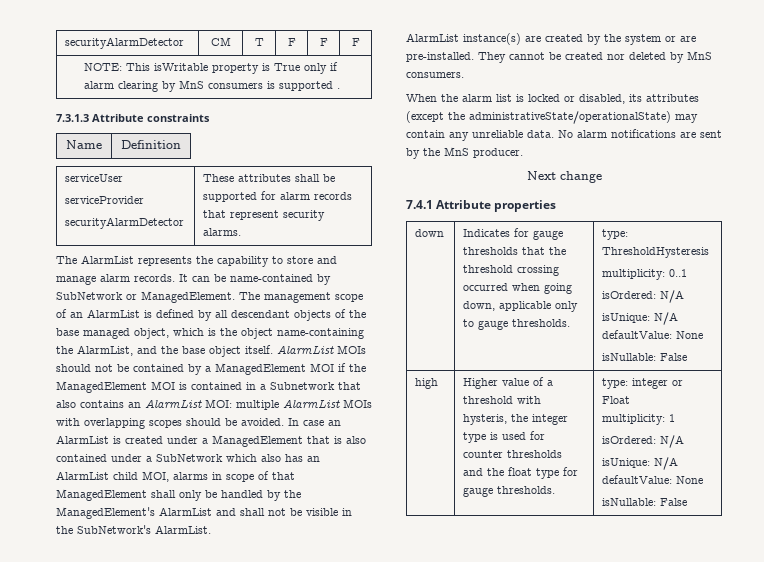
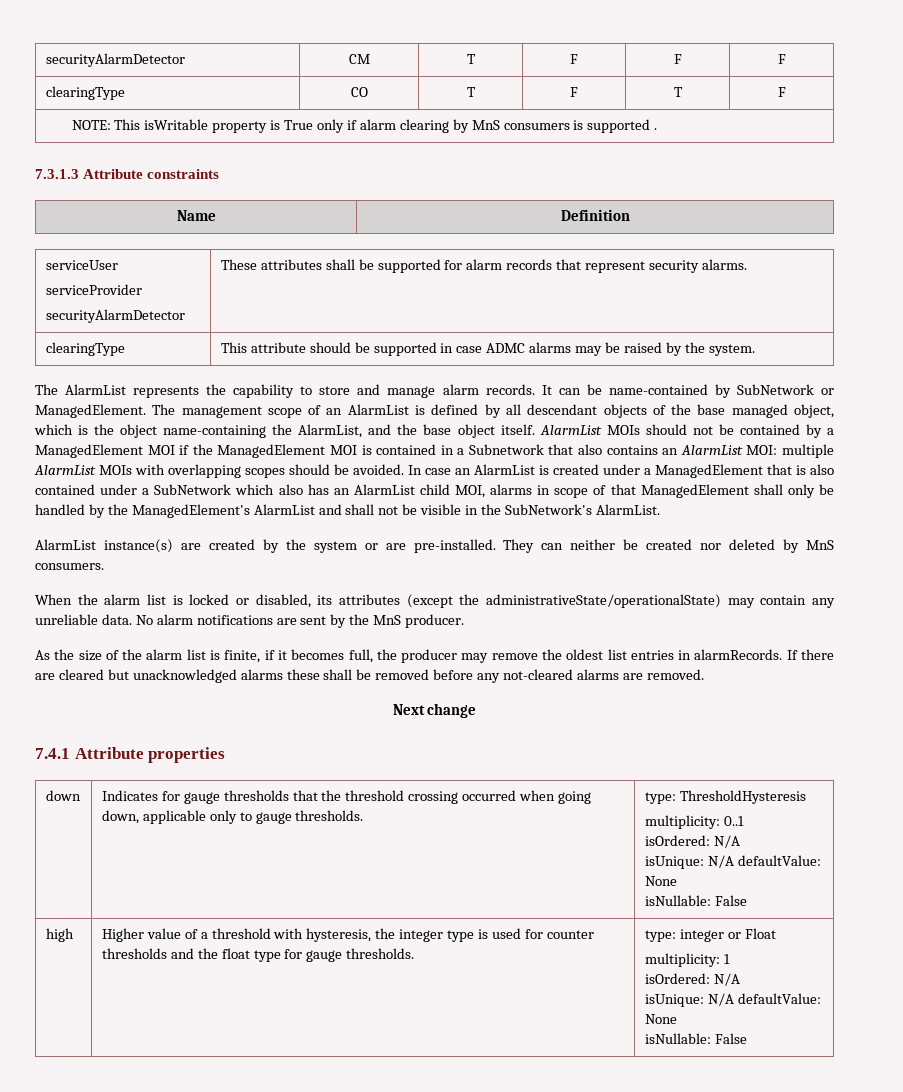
+ clearingType | CO | T | F | T | F
+ clearingType | This attribute should be supported in case ADMC alarms may be raised by the system.
- They cannot be created nor deleted by MnS consumers.
+ They can neither be created nor deleted by MnS consumers.
+ As the size of the alarm list is finite, if it becomes full, the producer may remove the oldest list entries in alarmRecords. If there are cleared but unacknowledged alarms these shall be removed before any not-cleared alarms are removed.
- high | Higher value of a threshold with hysteris, the integer type is used for counter thresholds and the float type for gauge thresholds. | type: integer or Float
+ high | Higher value of a threshold with hysteresis, the integer type is used for counter thresholds and the float type for gauge thresholds. | type: integer or Float

